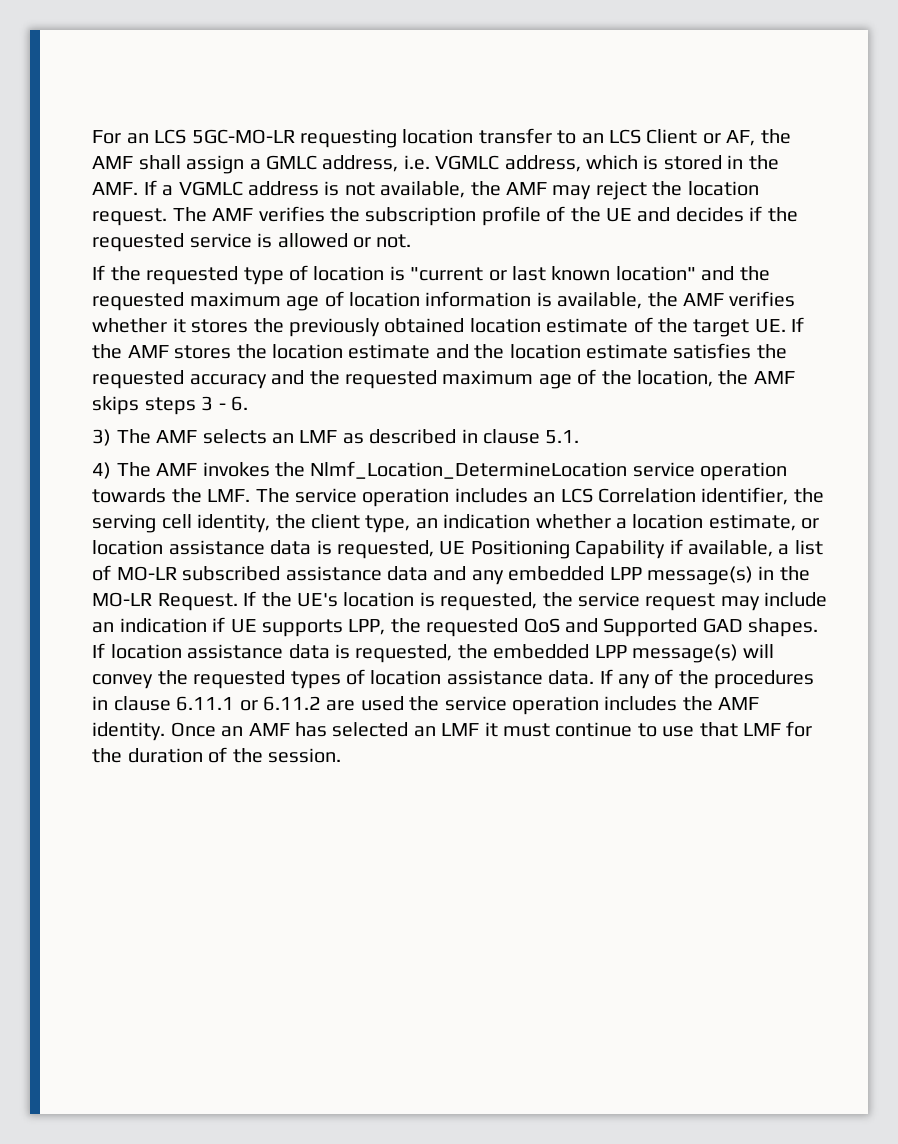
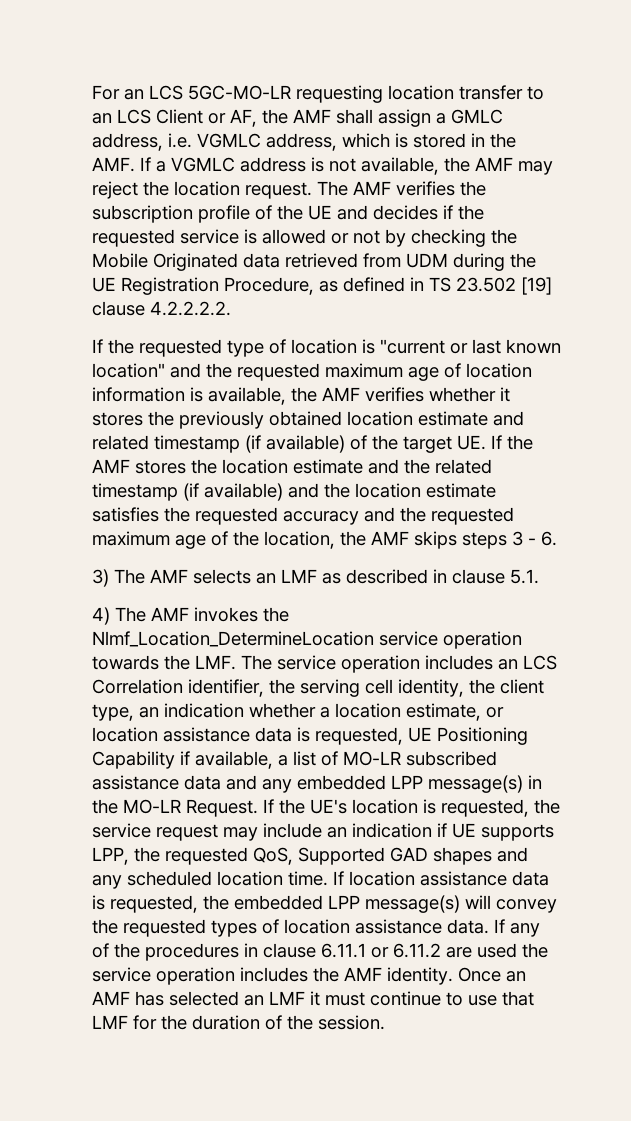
- The AMF verifies the subscription profile of the UE and decides if the requested service is allowed or not.
+ The AMF verifies the subscription profile of the UE and decides if the requested service is allowed or not by checking the Mobile Originated data retrieved from UDM during the UE Registration Procedure, as defined in TS 23.502 [19] clause 4.2.2.2.2.
- If the requested type of location is "current or last known location" and the requested maximum age of location information is available, the AMF verifies whether it stores the previously obtained location estimate of the target UE. If the AMF stores the location estimate and the location estimate satisfies the requested accuracy and the requested maximum age of the location, the AMF skips steps 3 - 6.
+ If the requested type of location is "current or last known location" and the requested maximum age of location information is available, the AMF verifies whether it stores the previously obtained location estimate and related timestamp (if available) of the target UE. If the AMF stores the location estimate and the related timestamp (if available) and the location estimate satisfies the requested accuracy and the requested maximum age of the location, the AMF skips steps 3 - 6.
- If the UE's location is requested, the service request may include an indication if UE supports LPP, the requested QoS and Supported GAD shapes.
+ If the UE's location is requested, the service request may include an indication if UE supports LPP, the requested QoS, Supported GAD shapes and any scheduled location time.

